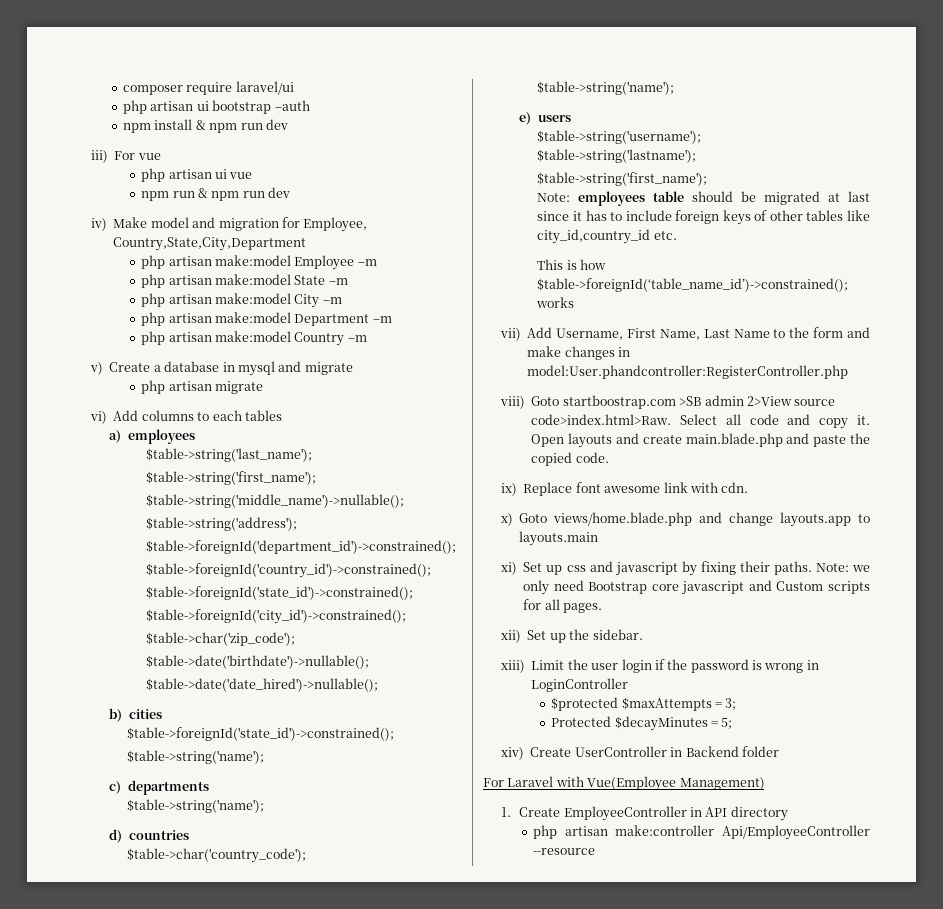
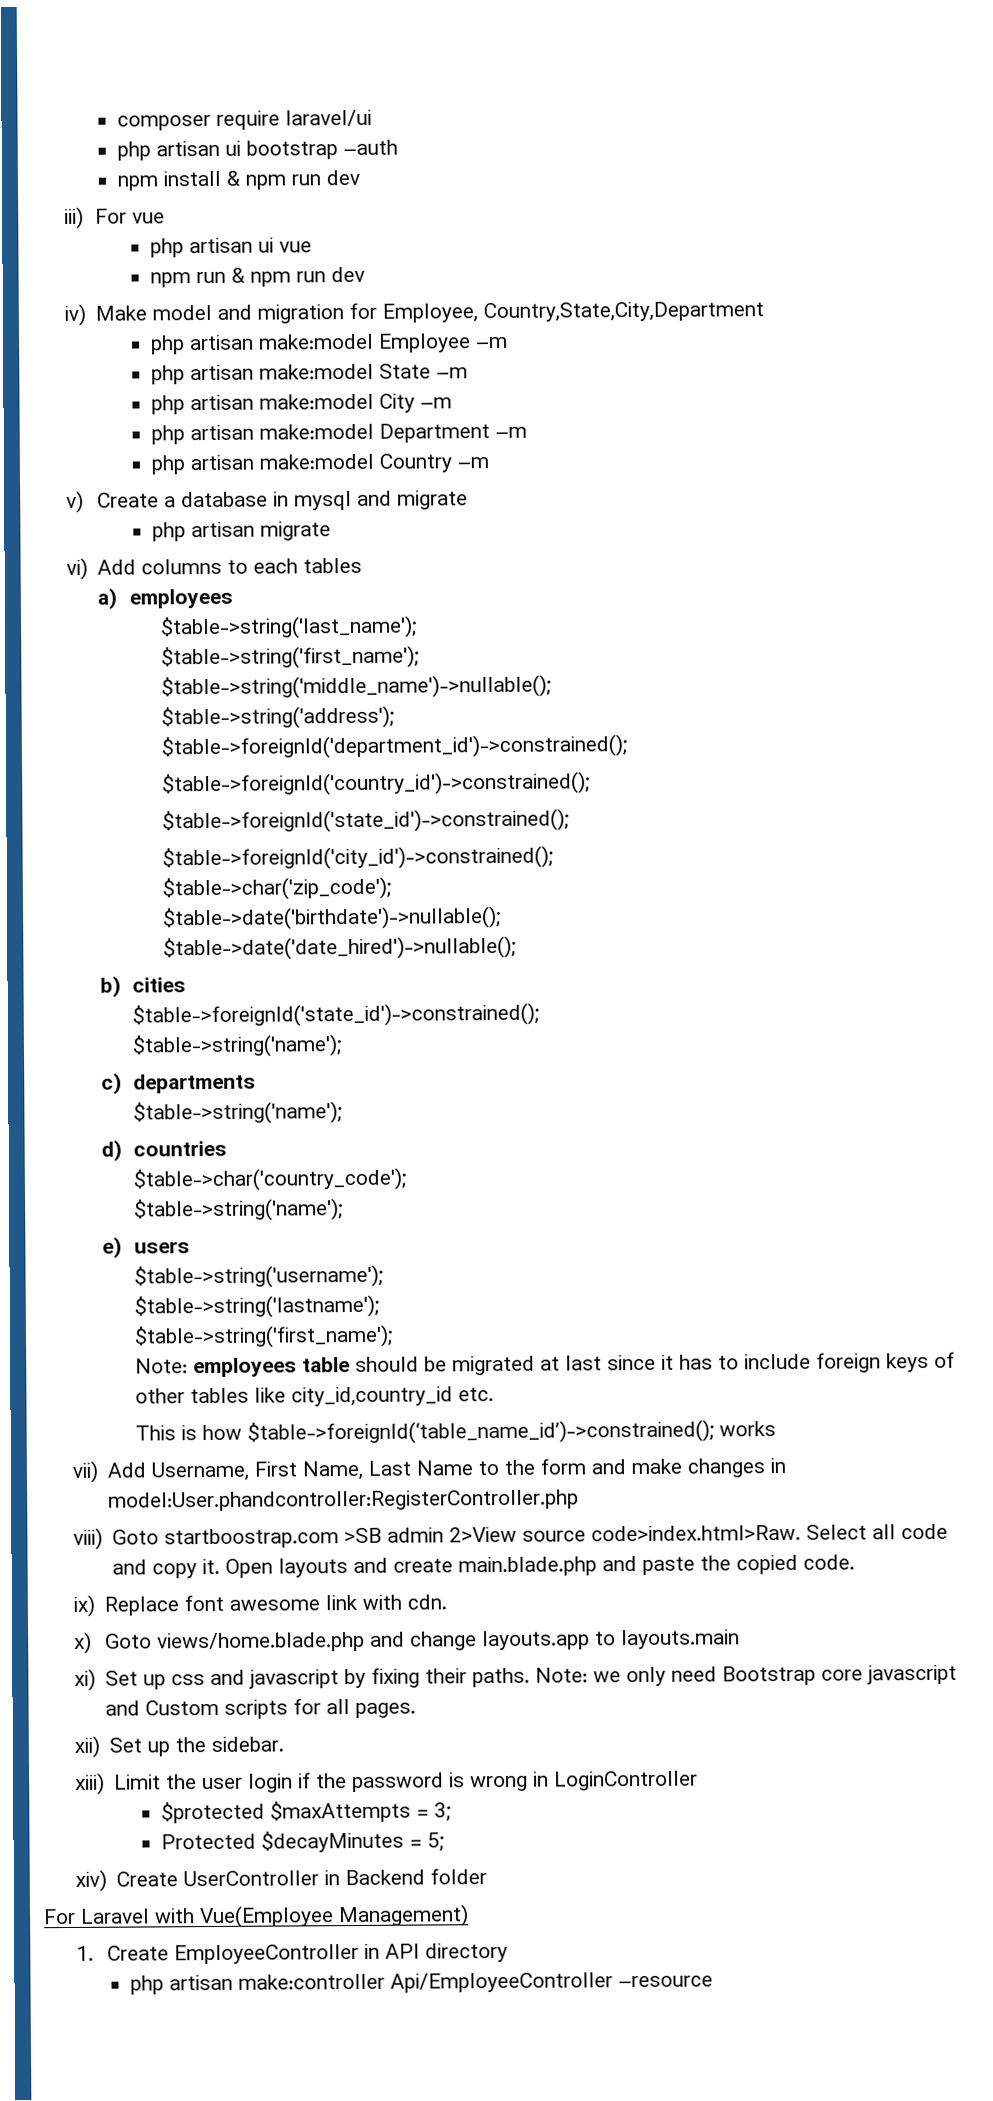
- php artisan make:controller Api/EmployeeController --resource
+ php artisan make:controller Api/EmployeeController –resource

